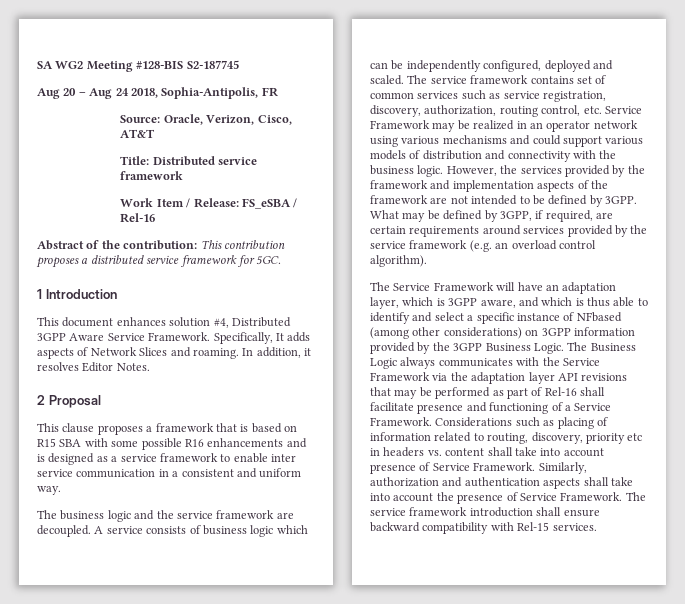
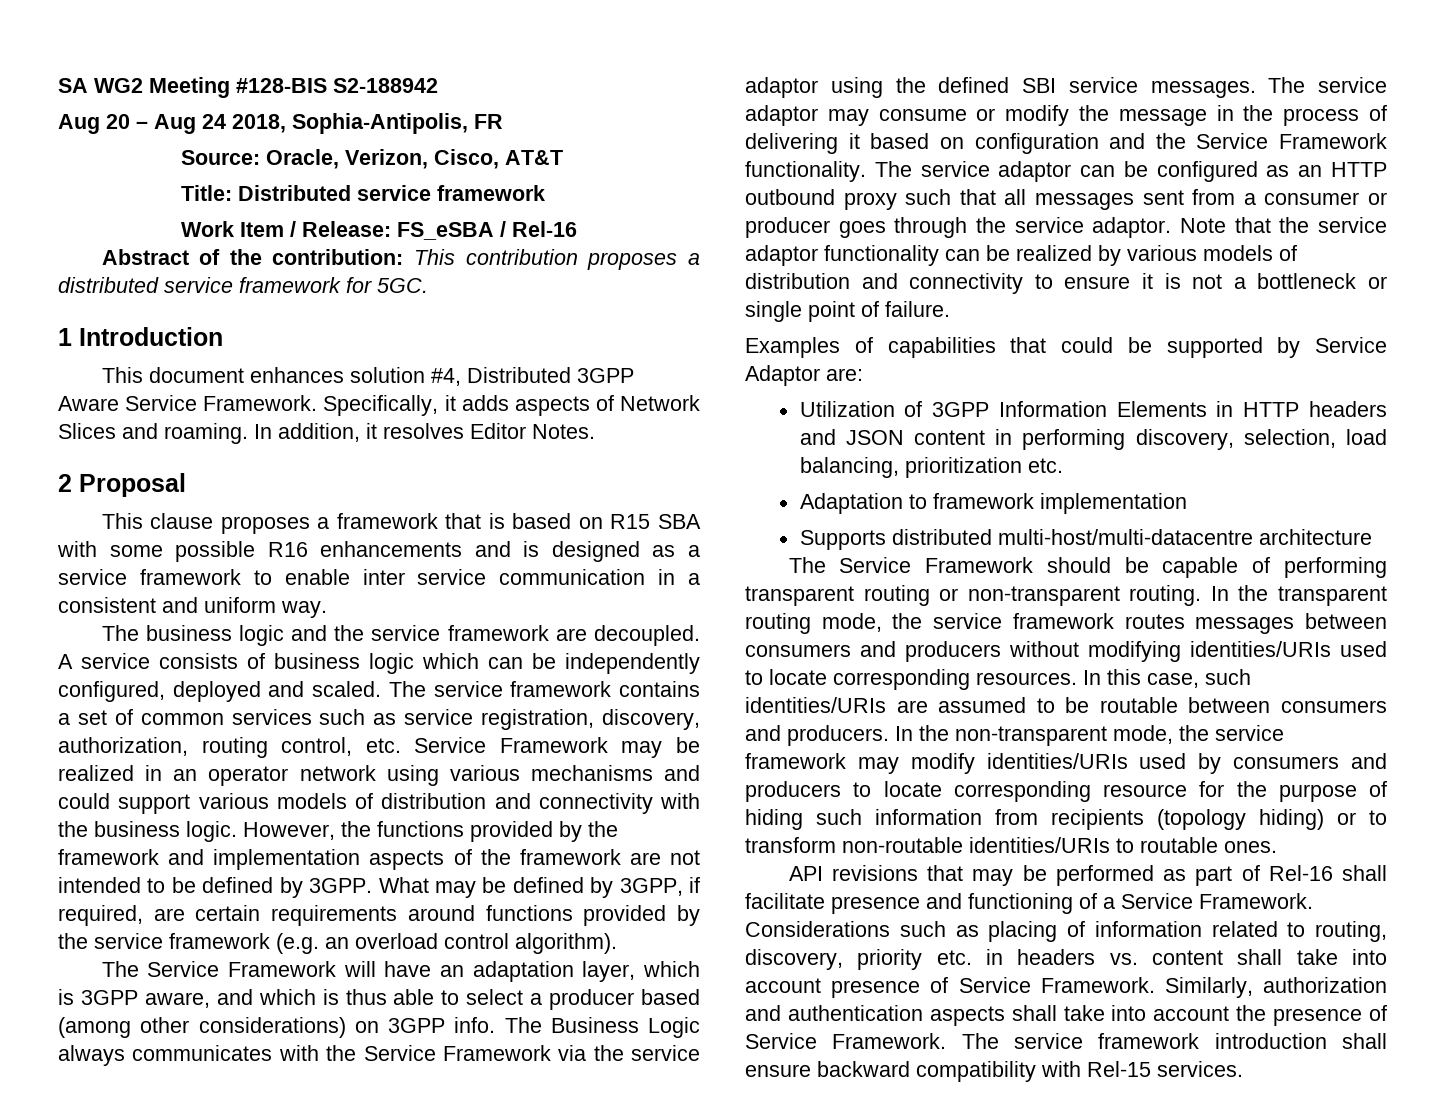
- SA WG2 Meeting #128-BIS S2-187745
+ SA WG2 Meeting #128-BIS S2-188942
- Specifically, It adds aspects of Network Slices and roaming.
+ Specifically, it adds aspects of Network Slices and roaming.
- The service framework contains set of common services such as service registration, discovery, authorization, routing control, etc. Service Framework may be realized in an operator network using various mechanisms and could support various models of distribution and connectivity with the business logic.
+ The service framework contains a set of common services such as service registration, discovery, authorization, routing control, etc. Service Framework may be realized in an operator network using various mechanisms and could support various models of distribution and connectivity with the business logic.
- However, the services provided by the framework and implementation aspects of the framework are not intended to be defined by 3GPP.
+ However, the functions provided by the framework and implementation aspects of the framework are not intended to be defined by 3GPP.
- What may be defined by 3GPP, if required, are certain requirements around services provided by the service framework (e.g. an overload control algorithm).
+ What may be defined by 3GPP, if required, are certain requirements around functions provided by the service framework (e.g. an overload control algorithm).
- The Service Framework will have an adaptation layer, which is 3GPP aware, and which is thus able to identify and select a specific instance of NFbased (among other considerations) on 3GPP information provided by the 3GPP Business Logic.
+ The Service Framework will have an adaptation layer, which is 3GPP aware, and which is thus able to select a producer based (among other considerations) on 3GPP info.
- The Business Logic always communicates with the Service Framework via the adaptation layer API revisions that may be performed as part of Rel-16 shall facilitate presence and functioning of a Service Framework.
+ The Business Logic always communicates with the Service Framework via the service adaptor using the defined SBI service messages. The service adaptor may consume or modify the message in the process of delivering it based on configuration and the Service Framework functionality. The service adaptor can be configured as an HTTP outbound proxy such that all messages sent from a consumer or producer goes through the service adaptor. Note that the service adaptor functionality can be realized by various models of distribution and connectivity to ensure it is not a bottleneck or single point of failure.
+ Examples of capabilities that could be supported by Service Adaptor are:
+ Utilization of 3GPP Information Elements in HTTP headers and JSON content in performing discovery, selection, load balancing, prioritization etc.
+ Adaptation to framework implementation
+ Supports distributed multi-host/multi-datacentre architecture
+ The Service Framework should be capable of performing transparent routing or non-transparent routing. In the transparent routing mode, the service framework routes messages between consumers and producers without modifying identities/URIs used to locate corresponding resources. In this case, such identities/URIs are assumed to be routable between consumers and producers. In the non-transparent mode, the service framework may modify identities/URIs used by consumers and producers to locate corresponding resource for the purpose of hiding such information from recipients (topology hiding) or to transform non-routable identities/URIs to routable ones.
+ API revisions that may be performed as part of Rel-16 shall facilitate presence and functioning of a Service Framework.
- Considerations such as placing of information related to routing, discovery, priority etc in headers vs. content shall take into account presence of Service Framework.
+ Considerations such as placing of information related to routing, discovery, priority etc. in headers vs. content shall take into account presence of Service Framework.

